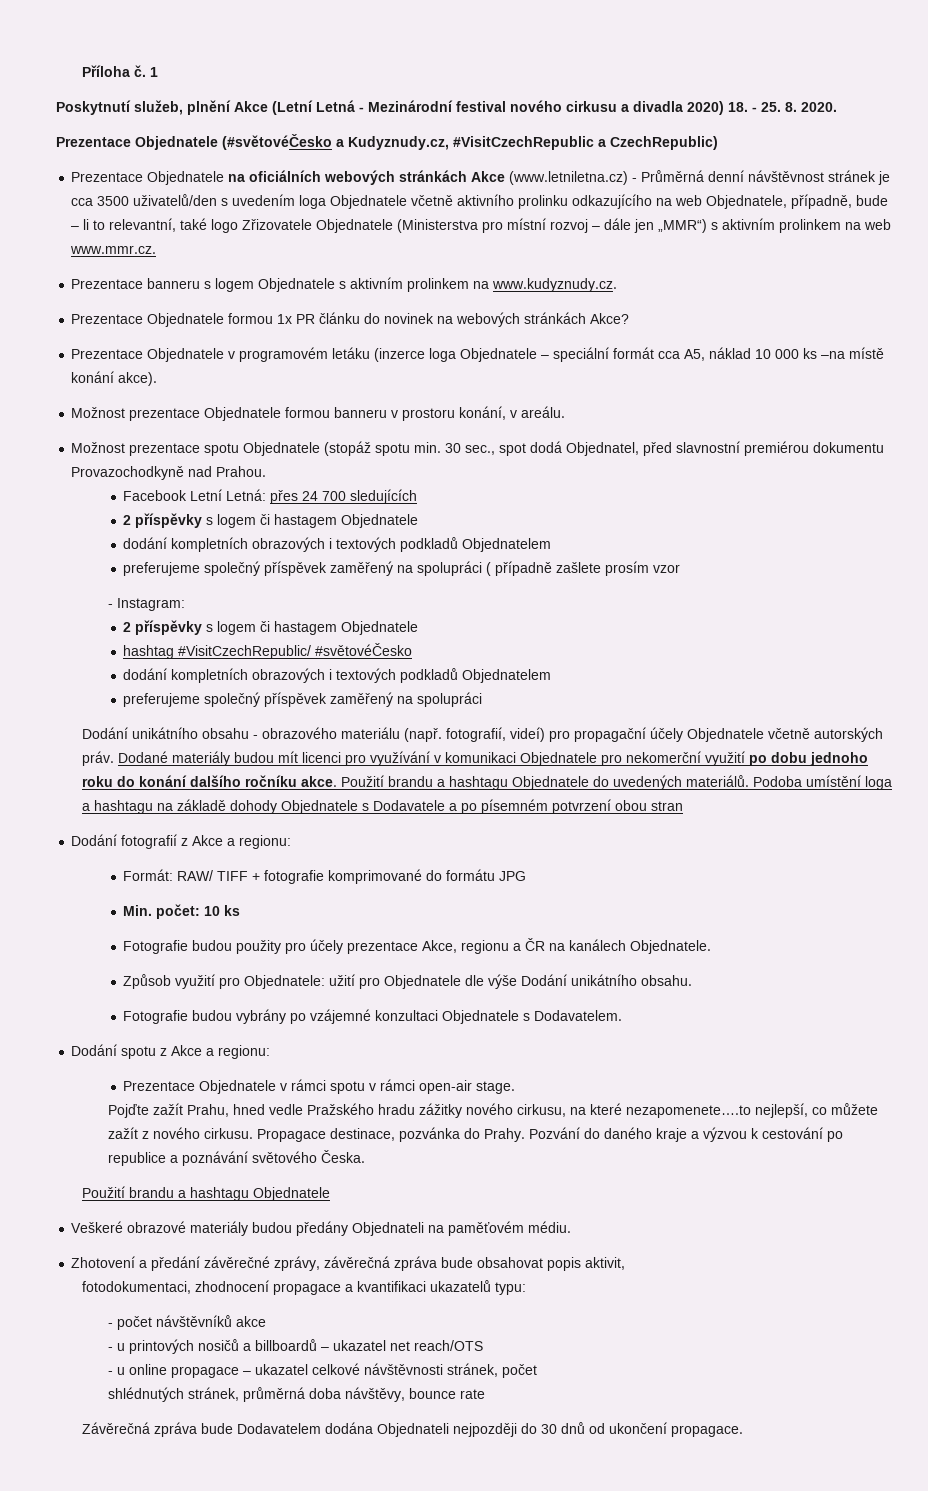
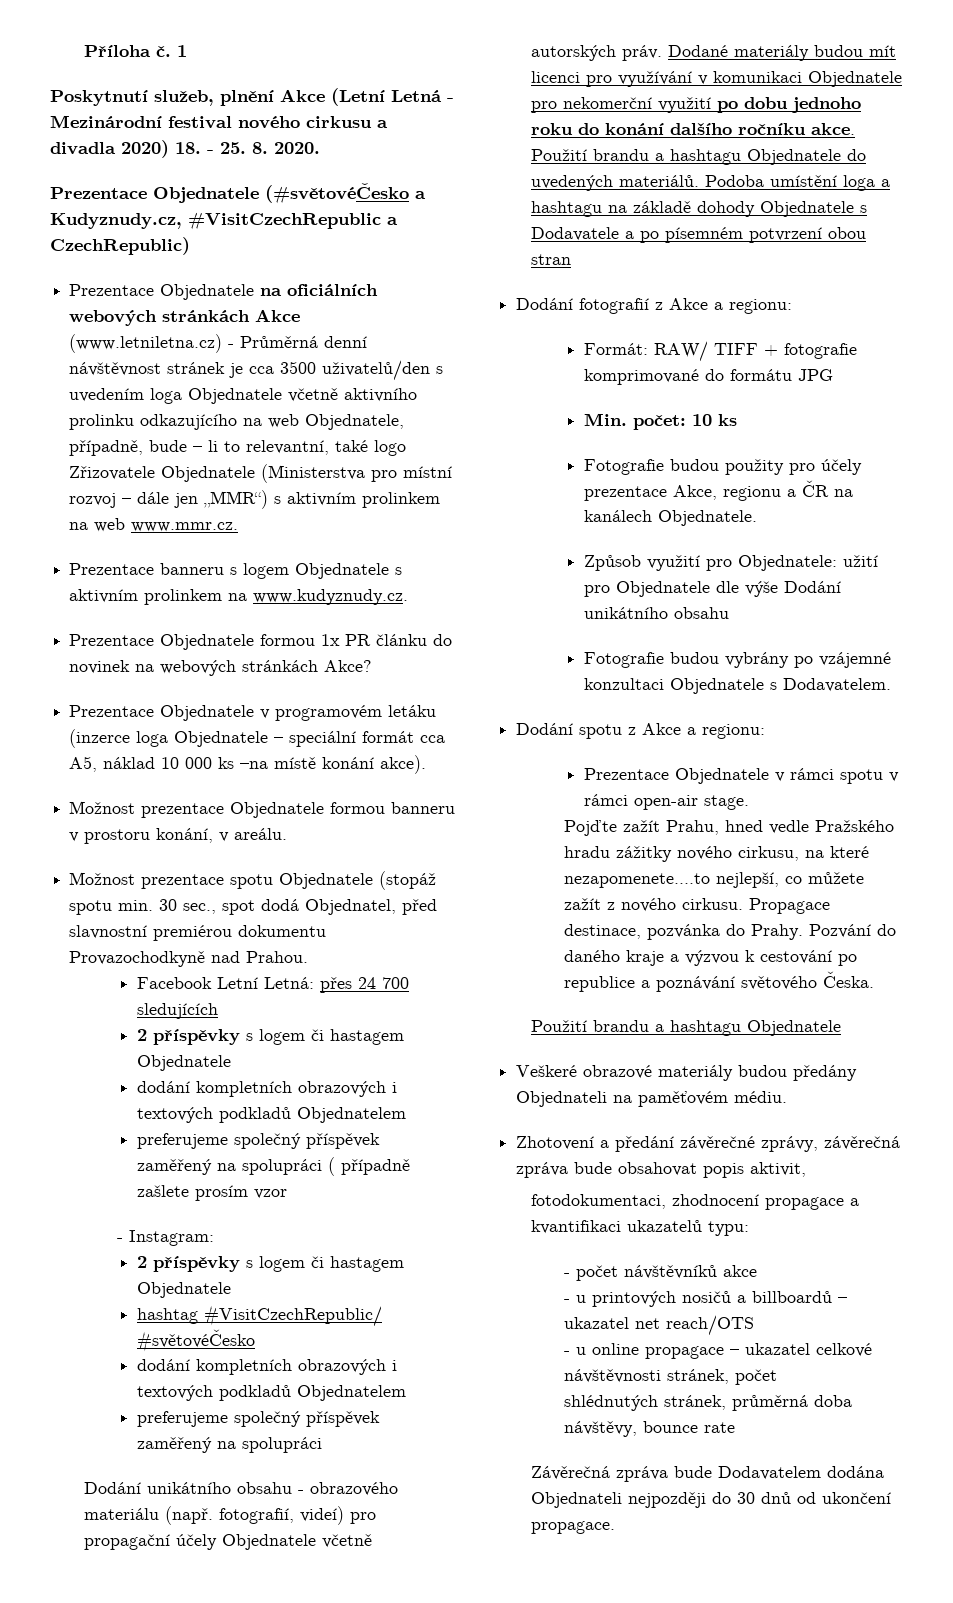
- Způsob využití pro Objednatele: užití pro Objednatele dle výše Dodání unikátního obsahu.
+ Způsob využití pro Objednatele: užití pro Objednatele dle výše Dodání unikátního obsahu

